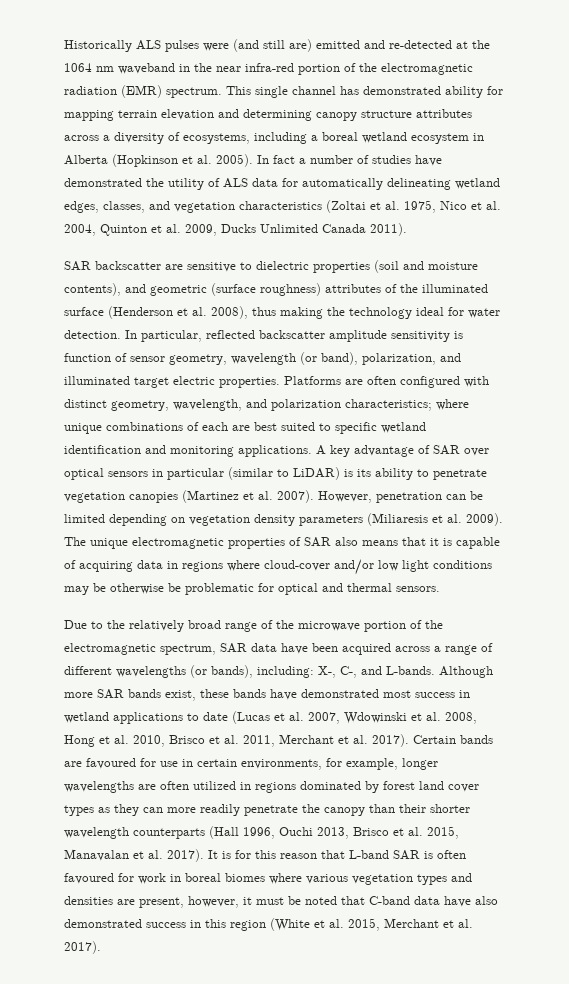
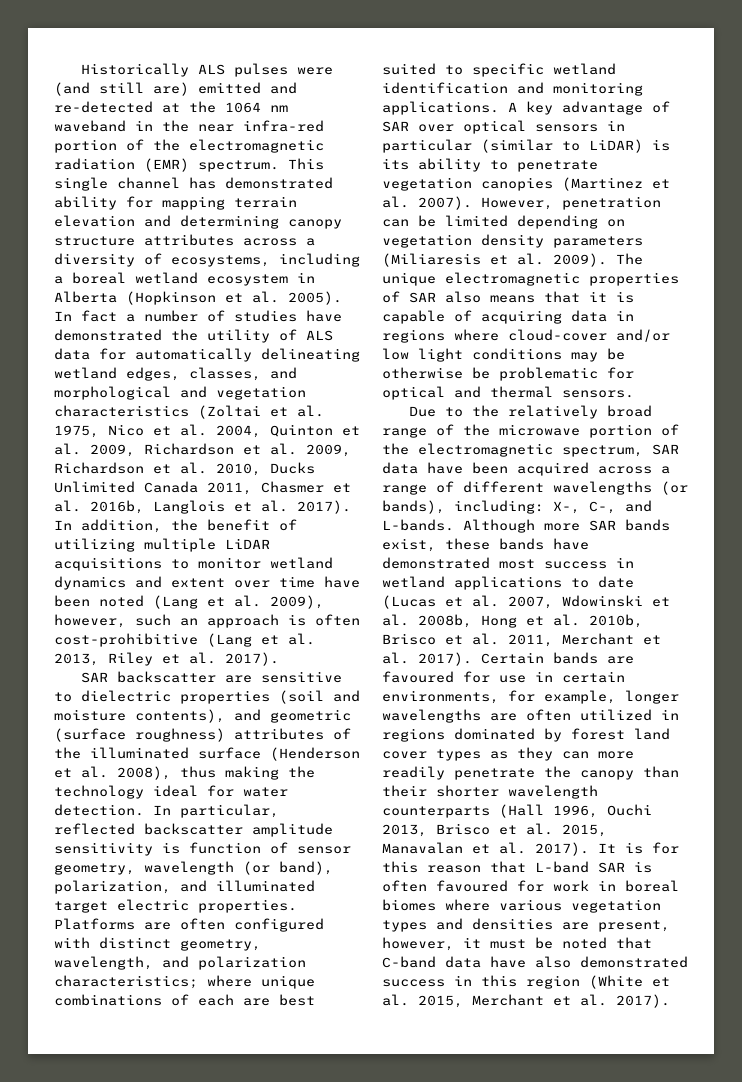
- In fact a number of studies have demonstrated the utility of ALS data for automatically delineating wetland edges, classes, and vegetation characteristics (Zoltai et al. 1975, Nico et al. 2004, Quinton et al. 2009, Ducks Unlimited Canada 2011).
+ In fact a number of studies have demonstrated the utility of ALS data for automatically delineating wetland edges, classes, and morphological and vegetation characteristics (Zoltai et al. 1975, Nico et al. 2004, Quinton et al. 2009, Richardson et al. 2009, Richardson et al. 2010, Ducks Unlimited Canada 2011, Chasmer et al. 2016b, Langlois et al. 2017). In addition, the benefit of utilizing multiple LiDAR acquisitions to monitor wetland dynamics and extent over time have been noted (Lang et al. 2009), however, such an approach is often cost-prohibitive (Lang et al. 2013, Riley et al. 2017).
- Although more SAR bands exist, these bands have demonstrated most success in wetland applications to date (Lucas et al. 2007, Wdowinski et al. 2008, Hong et al. 2010, Brisco et al. 2011, Merchant et al. 2017).
+ Although more SAR bands exist, these bands have demonstrated most success in wetland applications to date (Lucas et al. 2007, Wdowinski et al. 2008b, Hong et al. 2010b, Brisco et al. 2011, Merchant et al. 2017).

